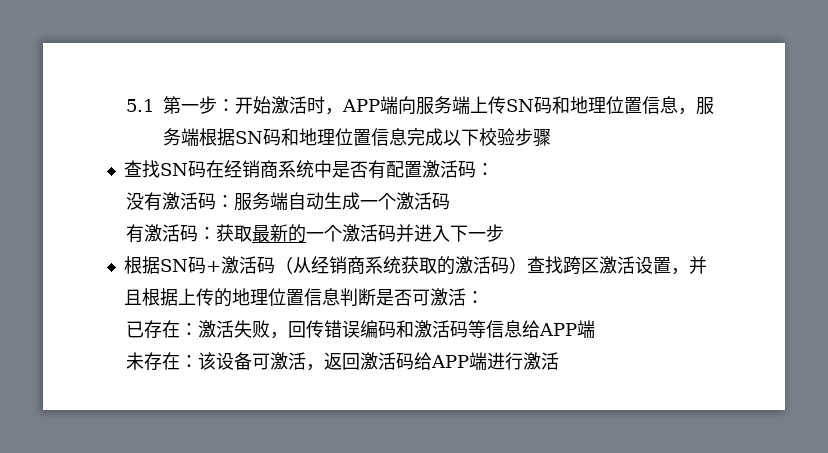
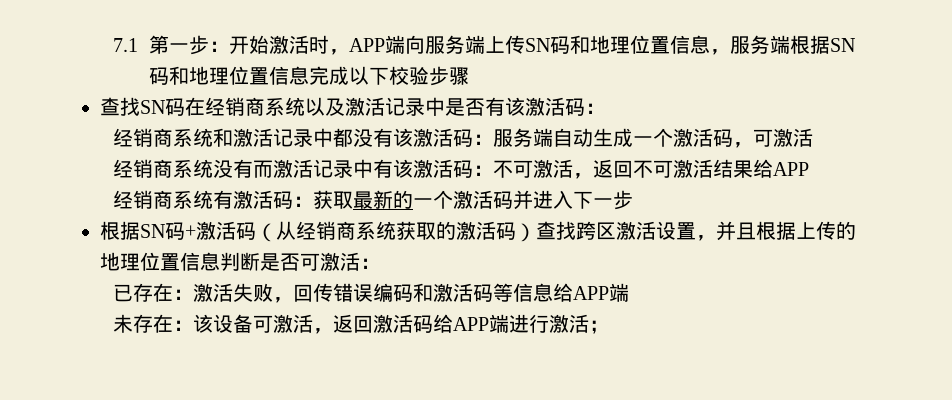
- 5.1第一步：开始激活时，APP端向服务端上传SN码和地理位置信息，服务端根据SN码和地理位置信息完成以下校验步骤
+ 7.1第一步：开始激活时，APP端向服务端上传SN码和地理位置信息，服务端根据SN码和地理位置信息完成以下校验步骤
- 查找SN码在经销商系统中是否有配置激活码：
+ 查找SN码在经销商系统以及激活记录中是否有该激活码：
- 没有激活码：服务端自动生成一个激活码
- 有激活码：获取最新的一个激活码并进入下一步
+ 经销商系统和激活记录中都没有该激活码：服务端自动生成一个激活码，可激活
+ 经销商系统没有而激活记录中有该激活码：不可激活，返回不可激活结果给APP
+ 经销商系统有激活码：获取最新的一个激活码并进入下一步
- 未存在：该设备可激活，返回激活码给APP端进行激活
+ 未存在：该设备可激活，返回激活码给APP端进行激活；

